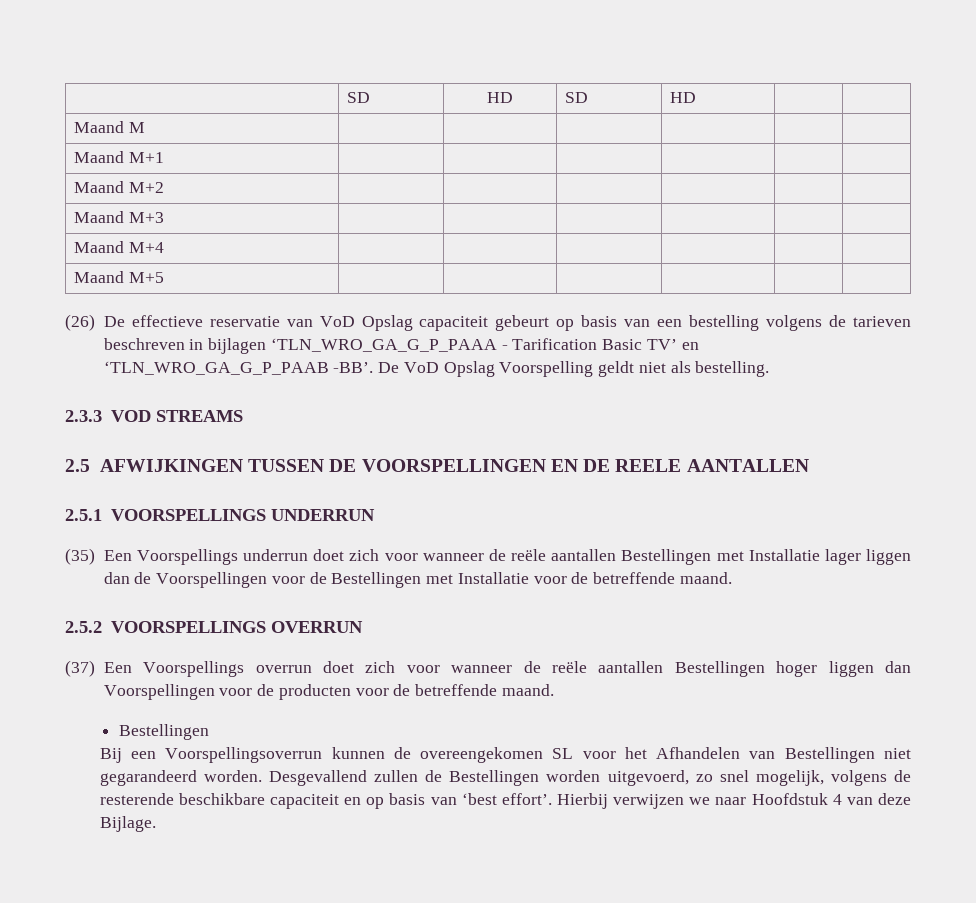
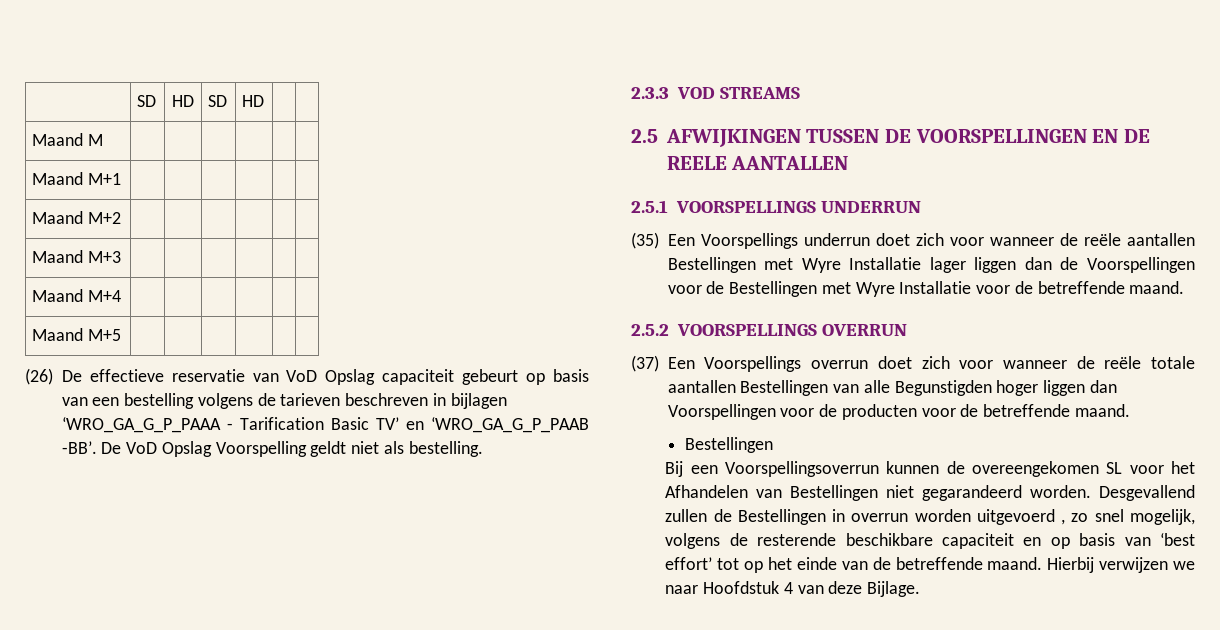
- (26) De effectieve reservatie van VoD Opslag capaciteit gebeurt op basis van een bestelling volgens de tarieven beschreven in bijlagen ‘TLN_WRO_GA_G_P_PAAA - Tarification Basic TV’ en ‘TLN_WRO_GA_G_P_PAAB -BB’.
+ (26) De effectieve reservatie van VoD Opslag capaciteit gebeurt op basis van een bestelling volgens de tarieven beschreven in bijlagen ‘WRO_GA_G_P_PAAA - Tarification Basic TV’ en ‘WRO_GA_G_P_PAAB -BB’.
- (35) Een Voorspellings underrun doet zich voor wanneer de reële aantallen Bestellingen met Installatie lager liggen dan de Voorspellingen voor de Bestellingen met Installatie voor de betreffende maand.
+ (35) Een Voorspellings underrun doet zich voor wanneer de reële aantallen Bestellingen met Wyre Installatie lager liggen dan de Voorspellingen voor de Bestellingen met Wyre Installatie voor de betreffende maand.
- (37) Een Voorspellings overrun doet zich voor wanneer de reële aantallen Bestellingen hoger liggen dan Voorspellingen voor de producten voor de betreffende maand.
+ (37) Een Voorspellings overrun doet zich voor wanneer de reële totale aantallen Bestellingen van alle Begunstigden hoger liggen dan Voorspellingen voor de producten voor de betreffende maand.
- Desgevallend zullen de Bestellingen worden uitgevoerd, zo snel mogelijk, volgens de resterende beschikbare capaciteit en op basis van ‘best effort’.
+ Desgevallend zullen de Bestellingen in overrun worden uitgevoerd , zo snel mogelijk, volgens de resterende beschikbare capaciteit en op basis van ‘best effort’ tot op het einde van de betreffende maand.

